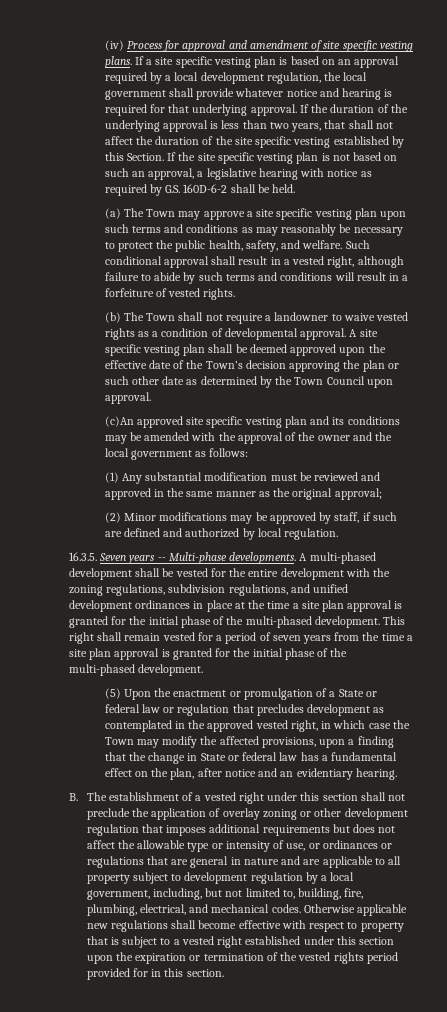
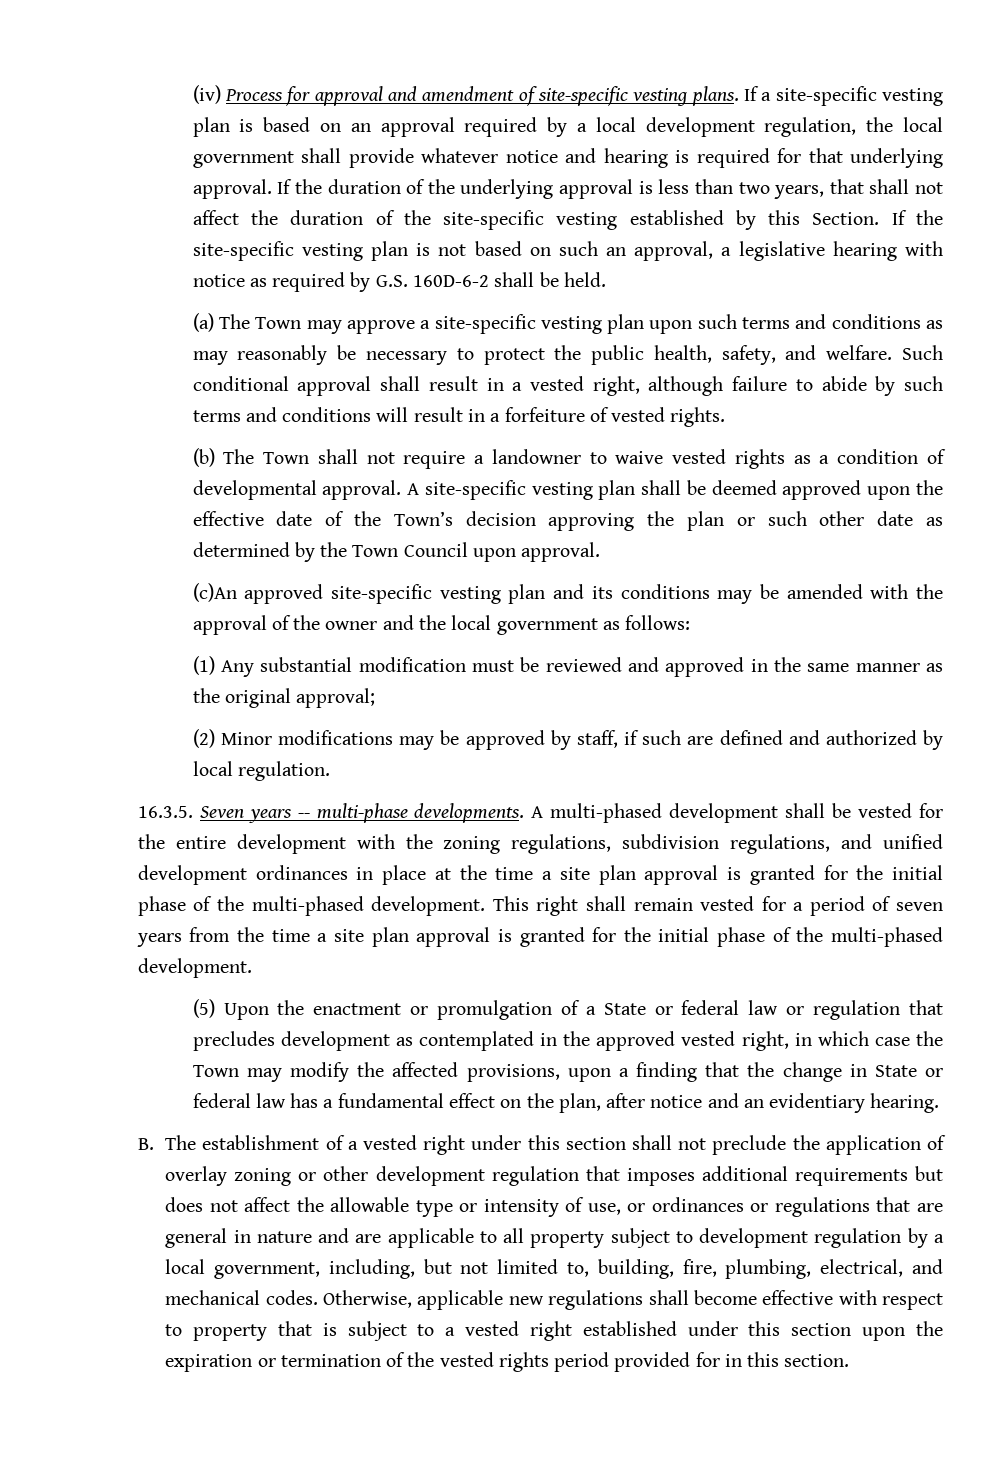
- (iv) Process for approval and amendment of site specific vesting plans.
+ (iv) Process for approval and amendment of site-specific vesting plans.
- If a site specific vesting plan is based on an approval required by a local development regulation, the local government shall provide whatever notice and hearing is required for that underlying approval.
+ If a site-specific vesting plan is based on an approval required by a local development regulation, the local government shall provide whatever notice and hearing is required for that underlying approval.
- If the duration of the underlying approval is less than two years, that shall not affect the duration of the site specific vesting established by this Section.
+ If the duration of the underlying approval is less than two years, that shall not affect the duration of the site-specific vesting established by this Section.
- If the site specific vesting plan is not based on such an approval, a legislative hearing with notice as required by G.S. 160D-6-2 shall be held.
+ If the site-specific vesting plan is not based on such an approval, a legislative hearing with notice as required by G.S. 160D-6-2 shall be held.
- (a) The Town may approve a site specific vesting plan upon such terms and conditions as may reasonably be necessary to protect the public health, safety, and welfare.
+ (a) The Town may approve a site-specific vesting plan upon such terms and conditions as may reasonably be necessary to protect the public health, safety, and welfare.
- A site specific vesting plan shall be deemed approved upon the effective date of the Town’s decision approving the plan or such other date as determined by the Town Council upon approval.
+ A site-specific vesting plan shall be deemed approved upon the effective date of the Town’s decision approving the plan or such other date as determined by the Town Council upon approval.
- (c)An approved site specific vesting plan and its conditions may be amended with the approval of the owner and the local government as follows:
+ (c)An approved site-specific vesting plan and its conditions may be amended with the approval of the owner and the local government as follows:
- 16.3.5. Seven years -- Multi-phase developments.
+ 16.3.5. Seven years -- multi-phase developments.
- Otherwise applicable new regulations shall become effective with respect to property that is subject to a vested right established under this section upon the expiration or termination of the vested rights period provided for in this section.
+ Otherwise, applicable new regulations shall become effective with respect to property that is subject to a vested right established under this section upon the expiration or termination of the vested rights period provided for in this section.

